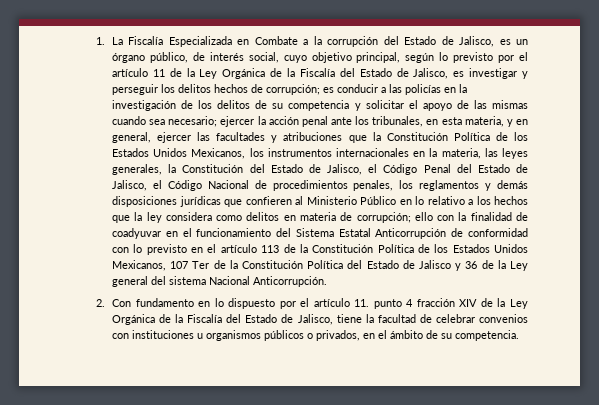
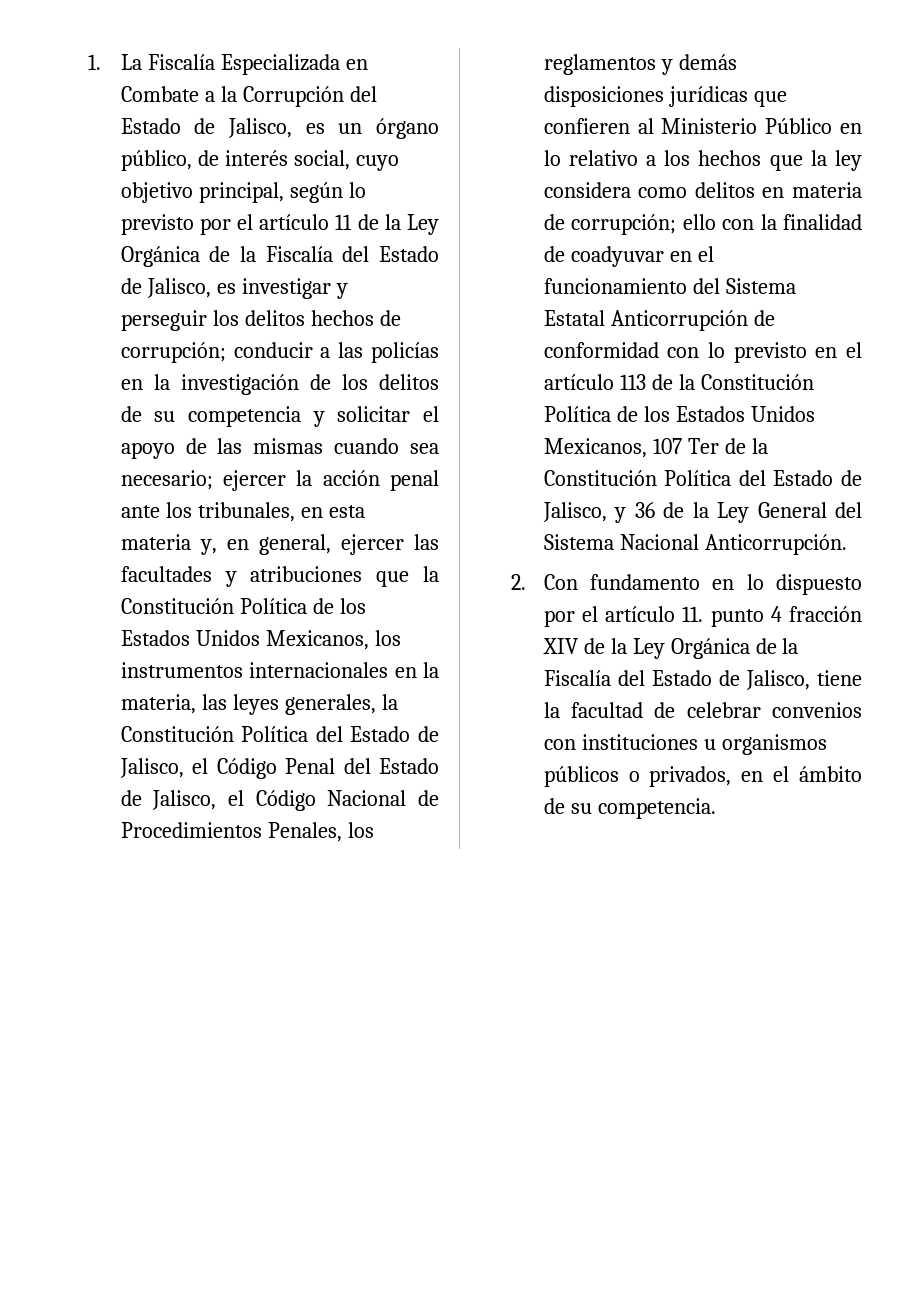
- 1. La Fiscalía Especializada en Combate a la corrupción del Estado de Jalisco, es un órgano público, de interés social, cuyo objetivo principal, según lo previsto por el artículo 11 de la Ley Orgánica de la Fiscalía del Estado de Jalisco, es investigar y perseguir los delitos hechos de corrupción;
+ 1. La Fiscalía Especializada en Combate a la Corrupción del Estado de Jalisco, es un órgano público, de interés social, cuyo objetivo principal, según lo previsto por el artículo 11 de la Ley Orgánica de la Fiscalía del Estado de Jalisco, es investigar y perseguir los delitos hechos de corrupción;
- es conducir a las policías en la investigación de los delitos de su competencia y solicitar el apoyo de las mismas cuando sea necesario;
+ conducir a las policías en la investigación de los delitos de su competencia y solicitar el apoyo de las mismas cuando sea necesario;
- ejercer la acción penal ante los tribunales, en esta materia, y en general, ejercer las facultades y atribuciones que la Constitución Política de los Estados Unidos Mexicanos, los instrumentos internacionales en la materia, las leyes generales, la Constitución del Estado de Jalisco, el Código Penal del Estado de Jalisco, el Código Nacional de procedimientos penales, los reglamentos y demás disposiciones jurídicas que confieren al Ministerio Público en lo relativo a los hechos que la ley considera como delitos en materia de corrupción;
+ ejercer la acción penal ante los tribunales, en esta materia y, en general, ejercer las facultades y atribuciones que la Constitución Política de los Estados Unidos Mexicanos, los instrumentos internacionales en la materia, las leyes generales, la Constitución Política del Estado de Jalisco, el Código Penal del Estado de Jalisco, el Código Nacional de Procedimientos Penales, los reglamentos y demás disposiciones jurídicas que confieren al Ministerio Público en lo relativo a los hechos que la ley considera como delitos en materia de corrupción;
- ello con la finalidad de coadyuvar en el funcionamiento del Sistema Estatal Anticorrupción de conformidad con lo previsto en el artículo 113 de la Constitución Política de los Estados Unidos Mexicanos, 107 Ter de la Constitución Política del Estado de Jalisco y 36 de la Ley general del sistema Nacional Anticorrupción.
+ ello con la finalidad de coadyuvar en el funcionamiento del Sistema Estatal Anticorrupción de conformidad con lo previsto en el artículo 113 de la Constitución Política de los Estados Unidos Mexicanos, 107 Ter de la Constitución Política del Estado de Jalisco, y 36 de la Ley General del Sistema Nacional Anticorrupción.

